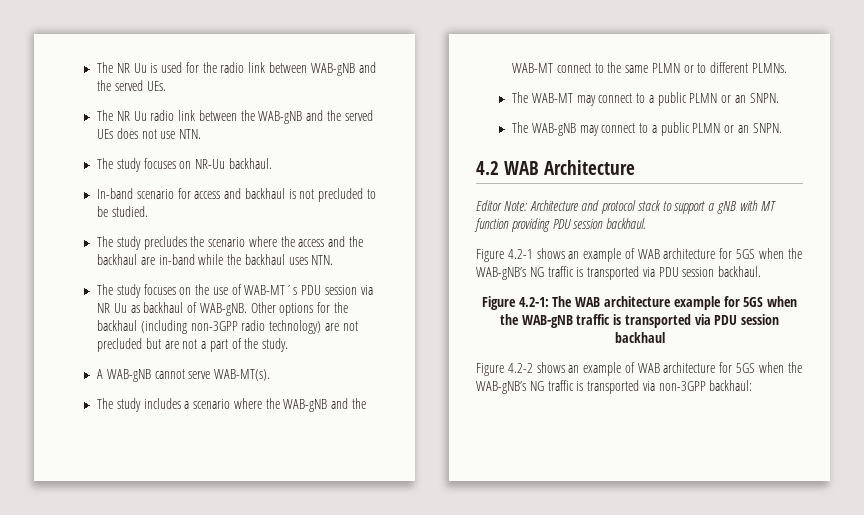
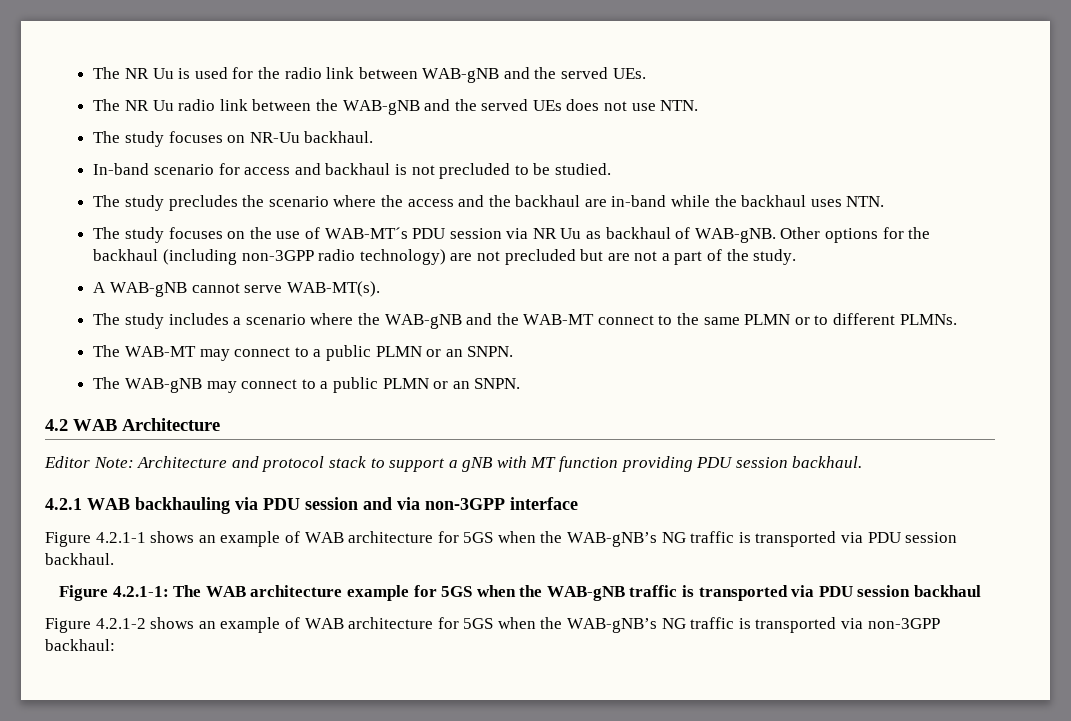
- Figure 4.2-1 shows an example of WAB architecture for 5GS when the WAB-gNB’s NG traffic is transported via PDU session backhaul.
+ 4.2.1 WAB backhauling via PDU session and via non-3GPP interface
+ Figure 4.2.1-1 shows an example of WAB architecture for 5GS when the WAB-gNB’s NG traffic is transported via PDU session backhaul.
- Figure 4.2-1: The WAB architecture example for 5GS when the WAB-gNB traffic is transported via PDU session backhaul
+ Figure 4.2.1-1: The WAB architecture example for 5GS when the WAB-gNB traffic is transported via PDU session backhaul
- Figure 4.2-2 shows an example of WAB architecture for 5GS when the WAB-gNB’s NG traffic is transported via non-3GPP backhaul:
+ Figure 4.2.1-2 shows an example of WAB architecture for 5GS when the WAB-gNB’s NG traffic is transported via non-3GPP backhaul:

